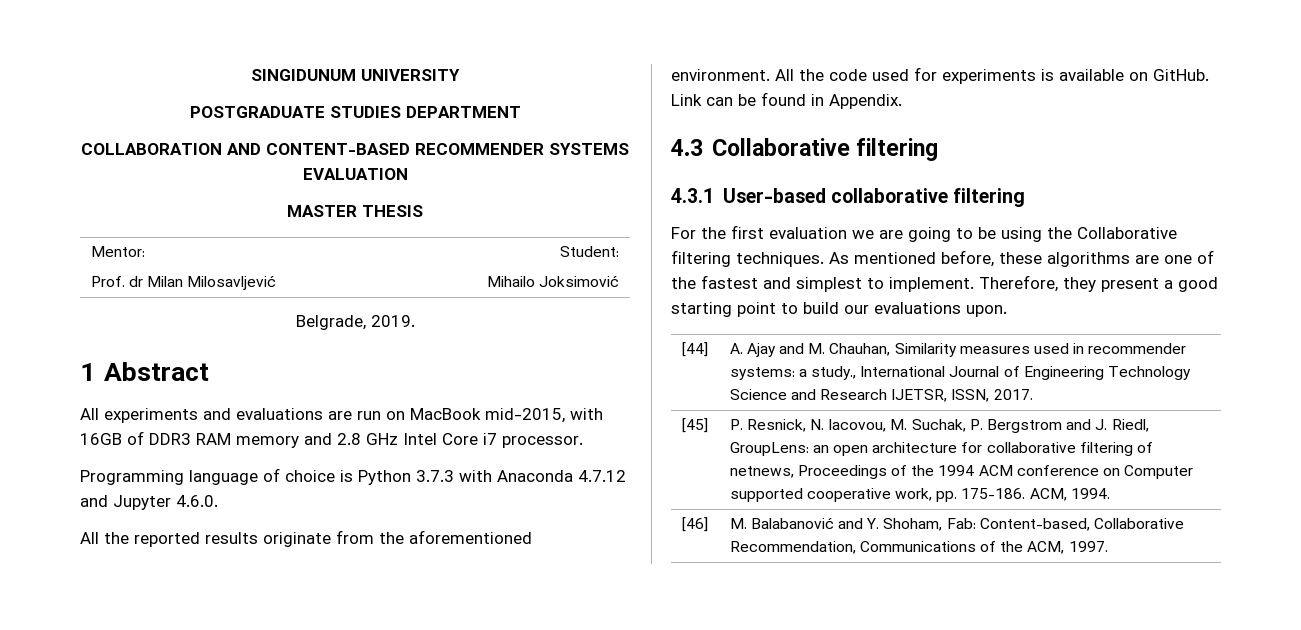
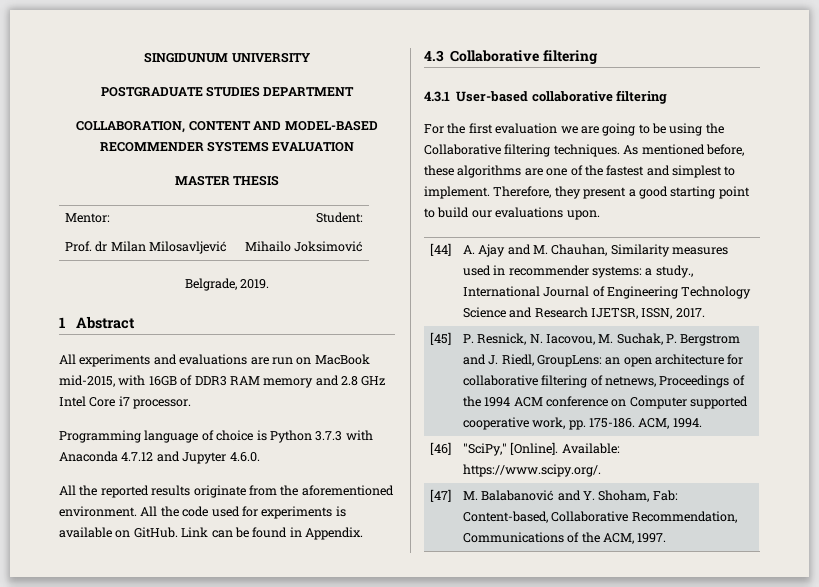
- COLLABORATION AND CONTENT-BASED RECOMMENDER SYSTEMS EVALUATION
+ COLLABORATION, CONTENT AND MODEL-BASED RECOMMENDER SYSTEMS EVALUATION
- [46] | M. Balabanović and Y. Shoham, Fab: Content-based, Collaborative Recommendation, Communications of the ACM, 1997.
+ [46] | "SciPy," [Online]. Available: https://www.scipy.org/.
+ [47] | M. Balabanović and Y. Shoham, Fab: Content-based, Collaborative Recommendation, Communications of the ACM, 1997.

